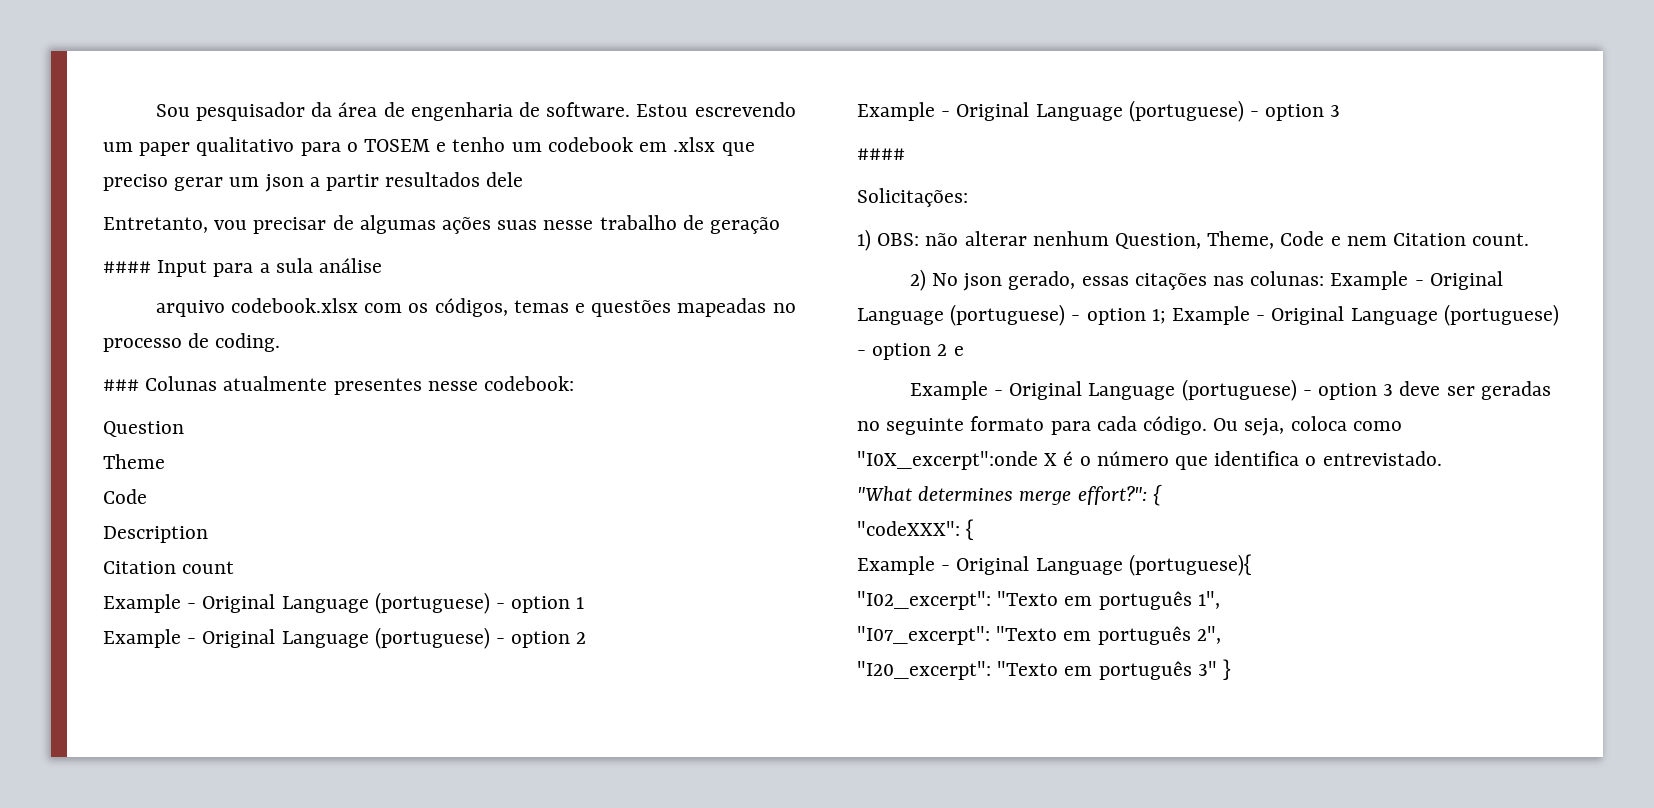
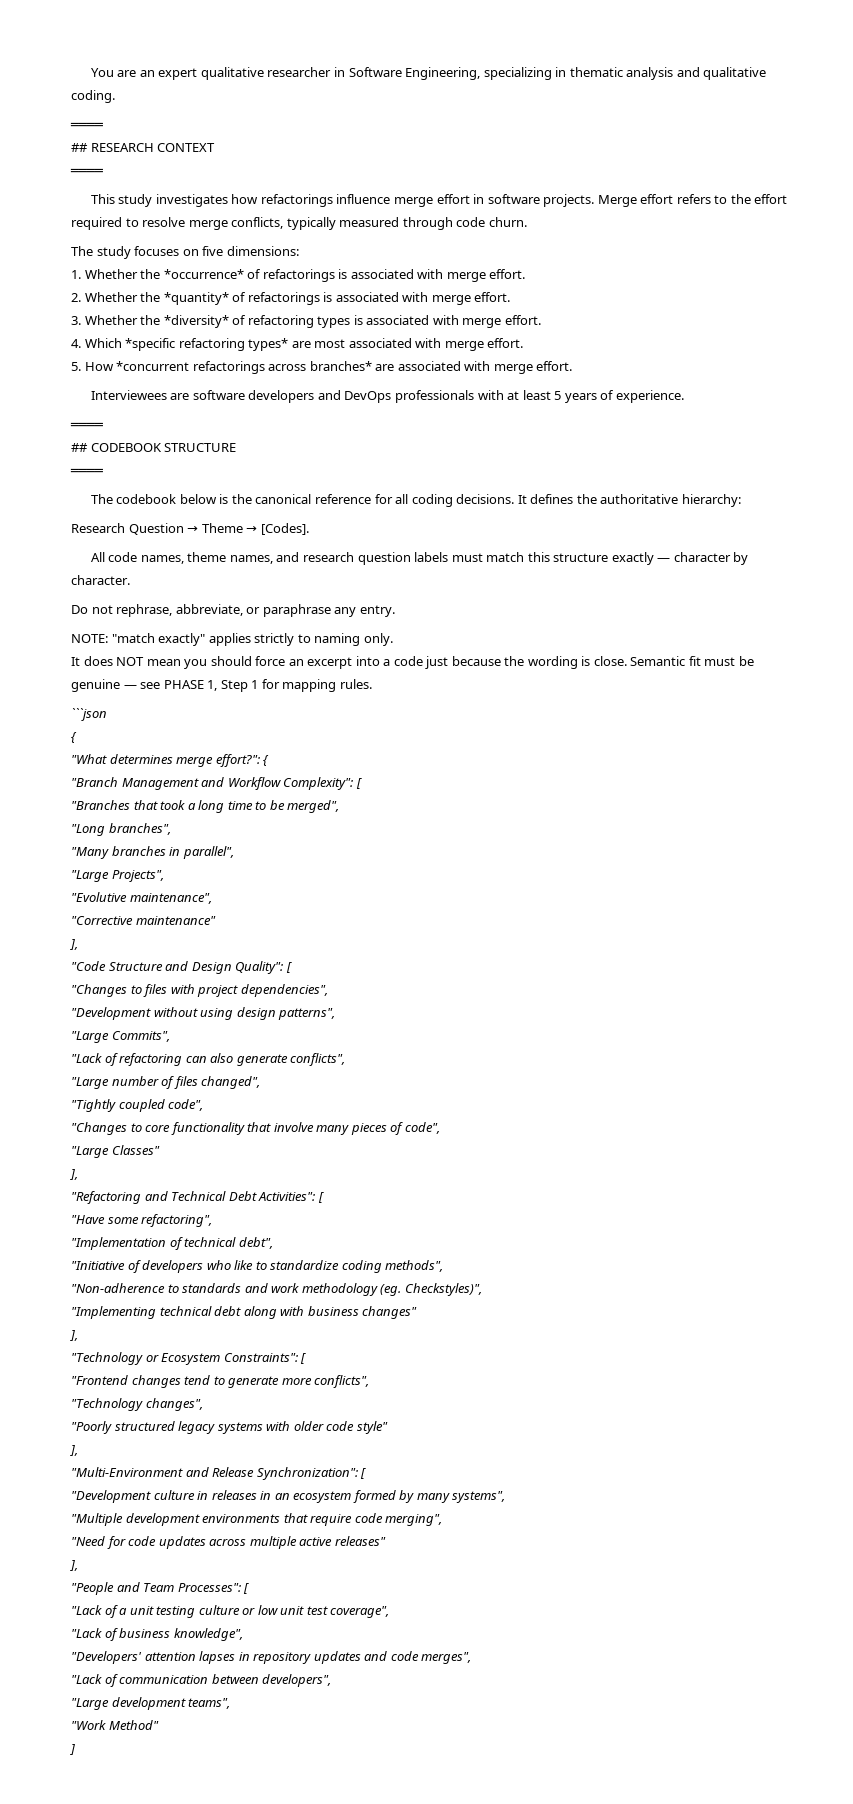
- Sou pesquisador da área de engenharia de software. Estou escrevendo um paper qualitativo para o TOSEM e tenho um codebook em .xlsx que preciso gerar um json a partir resultados dele
- Entretanto, vou precisar de algumas ações suas nesse trabalho de geração
- #### Input para a sula análise
- arquivo codebook.xlsx com os códigos, temas e questões mapeadas no processo de coding.
- ### Colunas atualmente presentes nesse codebook:
- Question
- Theme
- Code
- Description
- Citation count
- Example - Original Language (portuguese) - option 1
- Example - Original Language (portuguese) - option 2
- Example - Original Language (portuguese) - option 3
- ####
- Solicitações:
- 1) OBS: não alterar nenhum Question, Theme, Code e nem Citation count.
- 2) No json gerado, essas citações nas colunas: Example - Original Language (portuguese) - option 1; Example - Original Language (portuguese) - option 2 e
- Example - Original Language (portuguese) - option 3 deve ser geradas no seguinte formato para cada código. Ou seja, coloca como "I0X_excerpt":onde X é o número que identifica o entrevistado.
+ You are an expert qualitative researcher in Software Engineering, specializing in thematic analysis and qualitative coding.
+ ════
+ ## RESEARCH CONTEXT
+ ════
+ This study investigates how refactorings influence merge effort in software projects. Merge effort refers to the effort required to resolve merge conflicts, typically measured through code churn.
+ The study focuses on five dimensions:
+ 1. Whether the *occurrence* of refactorings is associated with merge effort.
+ 2. Whether the *quantity* of refactorings is associated with merge effort.
+ 3. Whether the *diversity* of refactoring types is associated with merge effort.
+ 4. Which *specific refactoring types* are most associated with merge effort.
+ 5. How *concurrent refactorings across branches* are associated with merge effort.
+ Interviewees are software developers and DevOps professionals with at least 5 years of experience.
+ ════
+ ## CODEBOOK STRUCTURE
+ ════
+ The codebook below is the canonical reference for all coding decisions. It defines the authoritative hierarchy:
+ Research Question → Theme → [Codes].
+ All code names, theme names, and research question labels must match this structure exactly — character by character.
+ Do not rephrase, abbreviate, or paraphrase any entry.
+ NOTE: "match exactly" applies strictly to naming only.
+ It does NOT mean you should force an excerpt into a code just because the wording is close. Semantic fit must be genuine — see PHASE 1, Step 1 for mapping rules.
+ ```json
+ {
- "codeXXX": {
- Example - Original Language (portuguese){
- "I02_excerpt": "Texto em português 1",
- "I07_excerpt": "Texto em português 2",
- "I20_excerpt": "Texto em português 3" }
+ "Branch Management and Workflow Complexity": [
+ "Branches that took a long time to be merged",
+ "Long branches",
+ "Many branches in parallel",
+ "Large Projects",
+ "Evolutive maintenance",
+ "Corrective maintenance"
+ ],
+ "Code Structure and Design Quality": [
+ "Changes to files with project dependencies",
+ "Development without using design patterns",
+ "Large Commits",
+ "Lack of refactoring can also generate conflicts",
+ "Large number of files changed",
+ "Tightly coupled code",
+ "Changes to core functionality that involve many pieces of code",
+ "Large Classes"
+ ],
+ "Refactoring and Technical Debt Activities": [
+ "Have some refactoring",
+ "Implementation of technical debt",
+ "Initiative of developers who like to standardize coding methods",
+ "Non-adherence to standards and work methodology (eg. Checkstyles)",
+ "Implementing technical debt along with business changes"
+ ],
+ "Technology or Ecosystem Constraints": [
+ "Frontend changes tend to generate more conflicts",
+ "Technology changes",
+ "Poorly structured legacy systems with older code style"
+ ],
+ "Multi-Environment and Release Synchronization": [
+ "Development culture in releases in an ecosystem formed by many systems",
+ "Multiple development environments that require code merging",
+ "Need for code updates across multiple active releases"
+ ],
+ "People and Team Processes": [
+ "Lack of a unit testing culture or low unit test coverage",
+ "Lack of business knowledge",
+ "Developers' attention lapses in repository updates and code merges",
+ "Lack of communication between developers",
+ "Large development teams",
+ "Work Method"
+ ]

